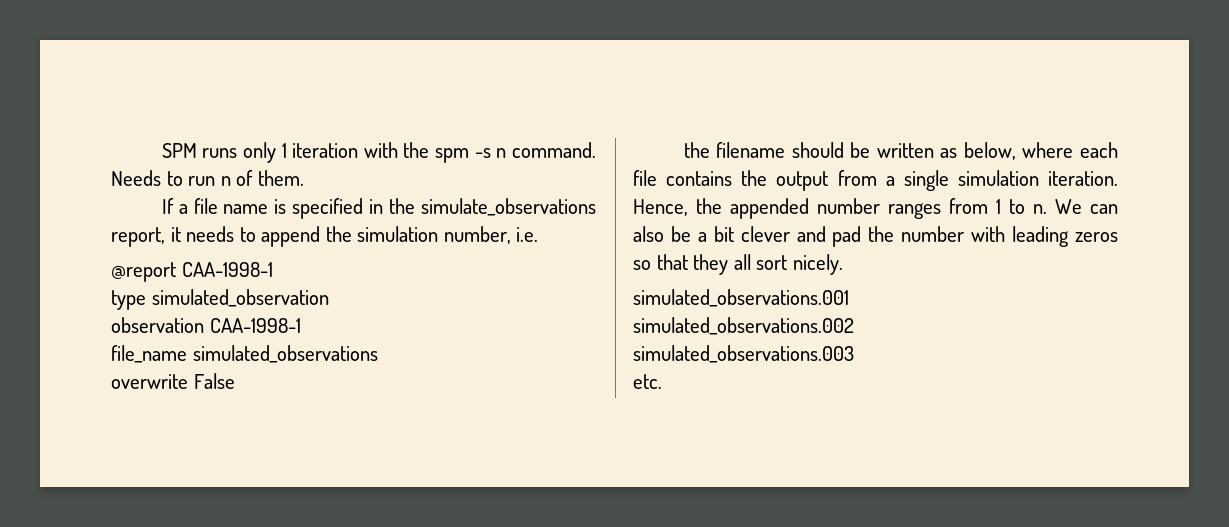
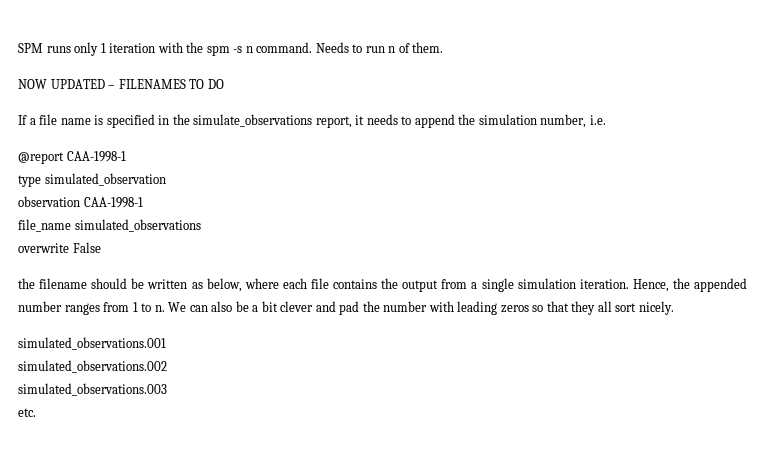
+ NOW UPDATED – FILENAMES TO DO

